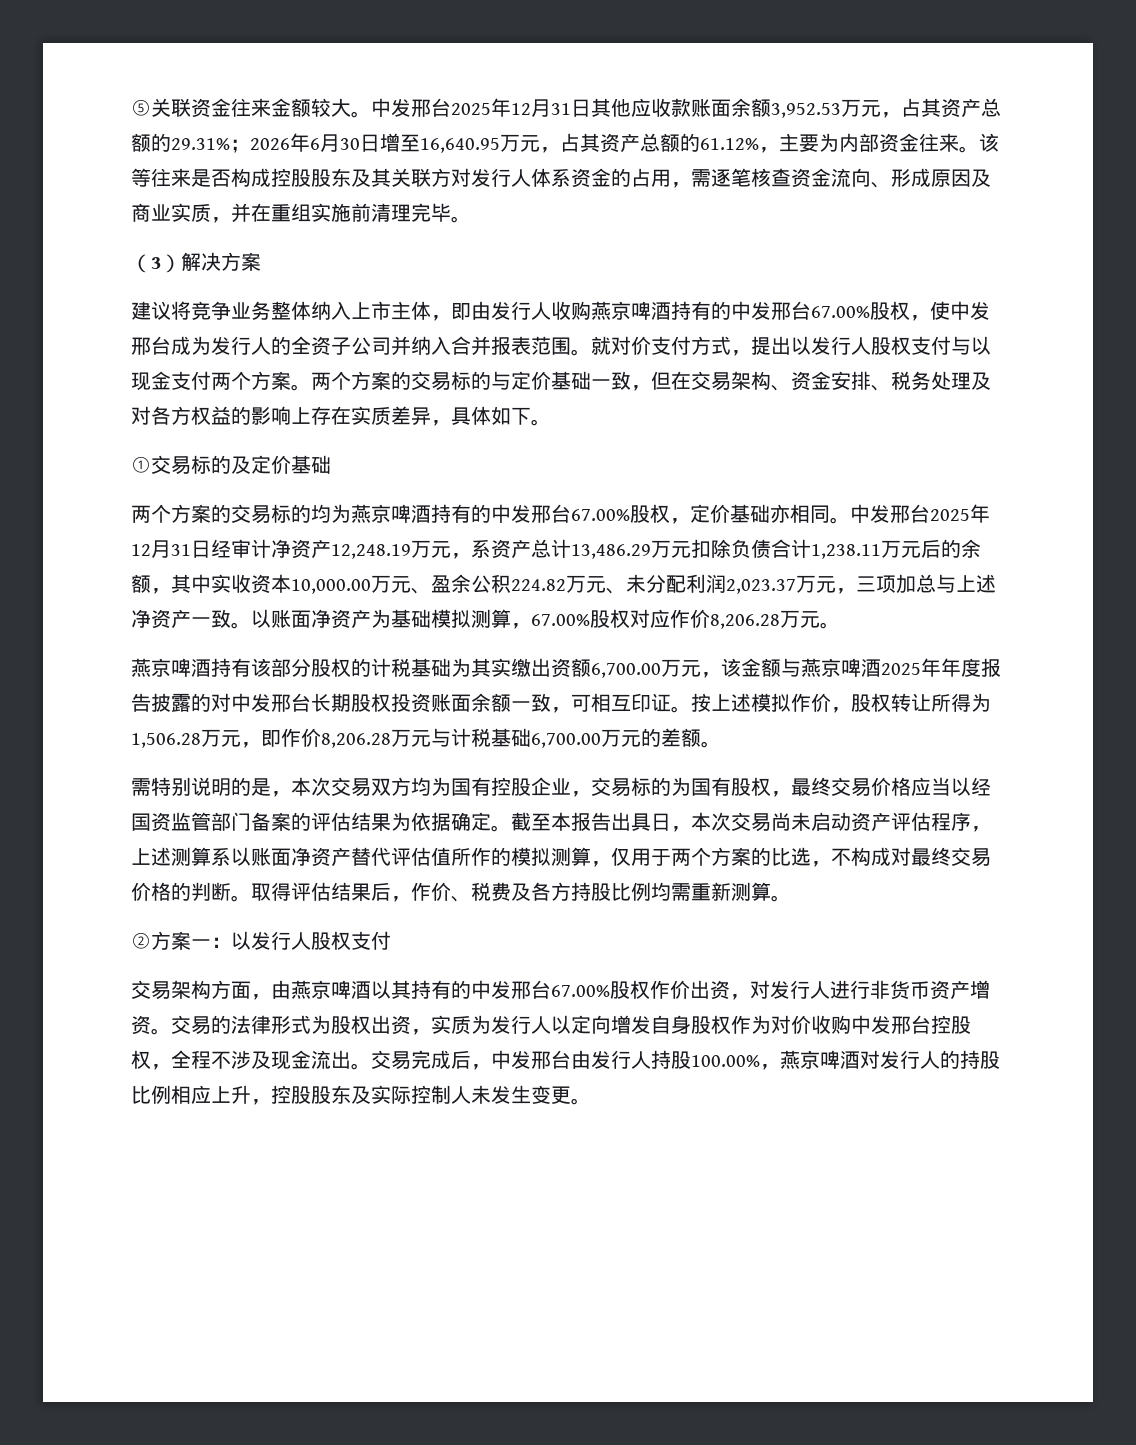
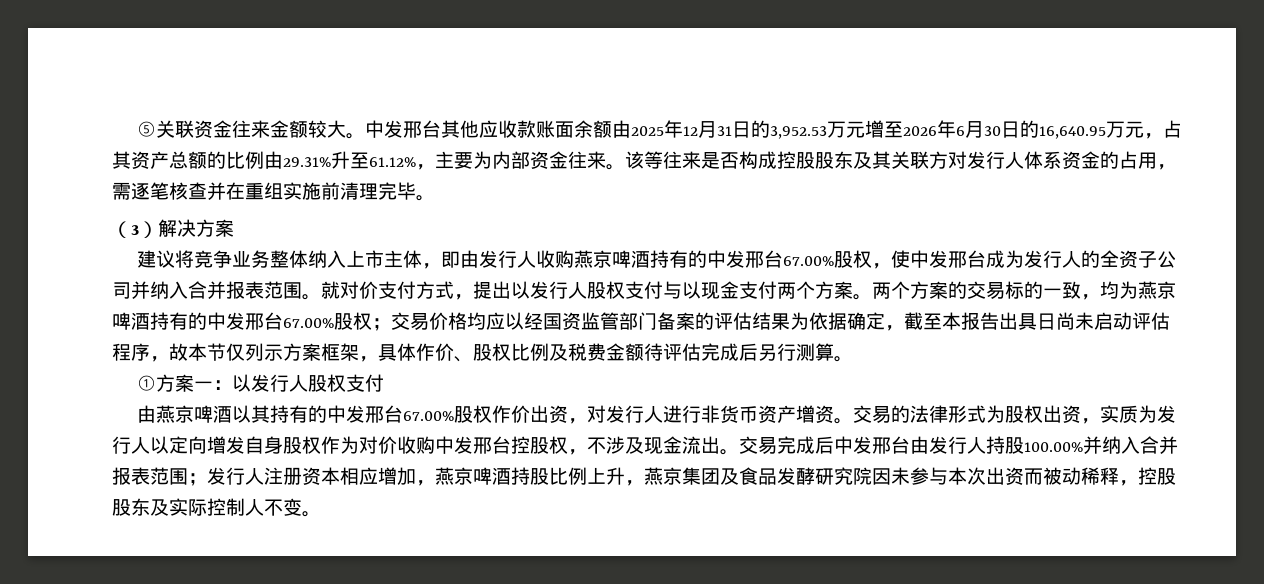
- 中发邢台2025年12月31日其他应收款账面余额3,952.53万元，占其资产总额的29.31%；2026年6月30日增至16,640.95万元，占其资产总额的61.12%，主要为内部资金往来。
+ 中发邢台其他应收款账面余额由2025年12月31日的3,952.53万元增至2026年6月30日的16,640.95万元，占其资产总额的比例由29.31%升至61.12%，主要为内部资金往来。
- 该等往来是否构成控股股东及其关联方对发行人体系资金的占用，需逐笔核查资金流向、形成原因及商业实质，并在重组实施前清理完毕。
+ 该等往来是否构成控股股东及其关联方对发行人体系资金的占用，需逐笔核查并在重组实施前清理完毕。
- 两个方案的交易标的与定价基础一致，但在交易架构、资金安排、税务处理及对各方权益的影响上存在实质差异，具体如下。
- ①交易标的及定价基础
- 两个方案的交易标的均为燕京啤酒持有的中发邢台67.00%股权，定价基础亦相同。中发邢台2025年12月31日经审计净资产12,248.19万元，系资产总计13,486.29万元扣除负债合计1,238.11万元后的余额，其中实收资本10,000.00万元、盈余公积224.82万元、未分配利润2,023.37万元，三项加总与上述净资产一致。以账面净资产为基础模拟测算，67.00%股权对应作价8,206.28万元。
- 燕京啤酒持有该部分股权的计税基础为其实缴出资额6,700.00万元，该金额与燕京啤酒2025年年度报告披露的对中发邢台长期股权投资账面余额一致，可相互印证。按上述模拟作价，股权转让所得为1,506.28万元，即作价8,206.28万元与计税基础6,700.00万元的差额。
- 需特别说明的是，本次交易双方均为国有控股企业，交易标的为国有股权，最终交易价格应当以经国资监管部门备案的评估结果为依据确定。截至本报告出具日，本次交易尚未启动资产评估程序，上述测算系以账面净资产替代评估值所作的模拟测算，仅用于两个方案的比选，不构成对最终交易价格的判断。取得评估结果后，作价、税费及各方持股比例均需重新测算。
+ 两个方案的交易标的一致，均为燕京啤酒持有的中发邢台67.00%股权；交易价格均应以经国资监管部门备案的评估结果为依据确定，截至本报告出具日尚未启动评估程序，故本节仅列示方案框架，具体作价、股权比例及税费金额待评估完成后另行测算。
- ②方案一：以发行人股权支付
+ ①方案一：以发行人股权支付
- 交易架构方面，由燕京啤酒以其持有的中发邢台67.00%股权作价出资，对发行人进行非货币资产增资。
+ 由燕京啤酒以其持有的中发邢台67.00%股权作价出资，对发行人进行非货币资产增资。
- 交易的法律形式为股权出资，实质为发行人以定向增发自身股权作为对价收购中发邢台控股权，全程不涉及现金流出。
+ 交易的法律形式为股权出资，实质为发行人以定向增发自身股权作为对价收购中发邢台控股权，不涉及现金流出。
- 交易完成后，中发邢台由发行人持股100.00%，燕京啤酒对发行人的持股比例相应上升，控股股东及实际控制人未发生变更。
+ 交易完成后中发邢台由发行人持股100.00%并纳入合并报表范围；发行人注册资本相应增加，燕京啤酒持股比例上升，燕京集团及食品发酵研究院因未参与本次出资而被动稀释，控股股东及实际控制人不变。

